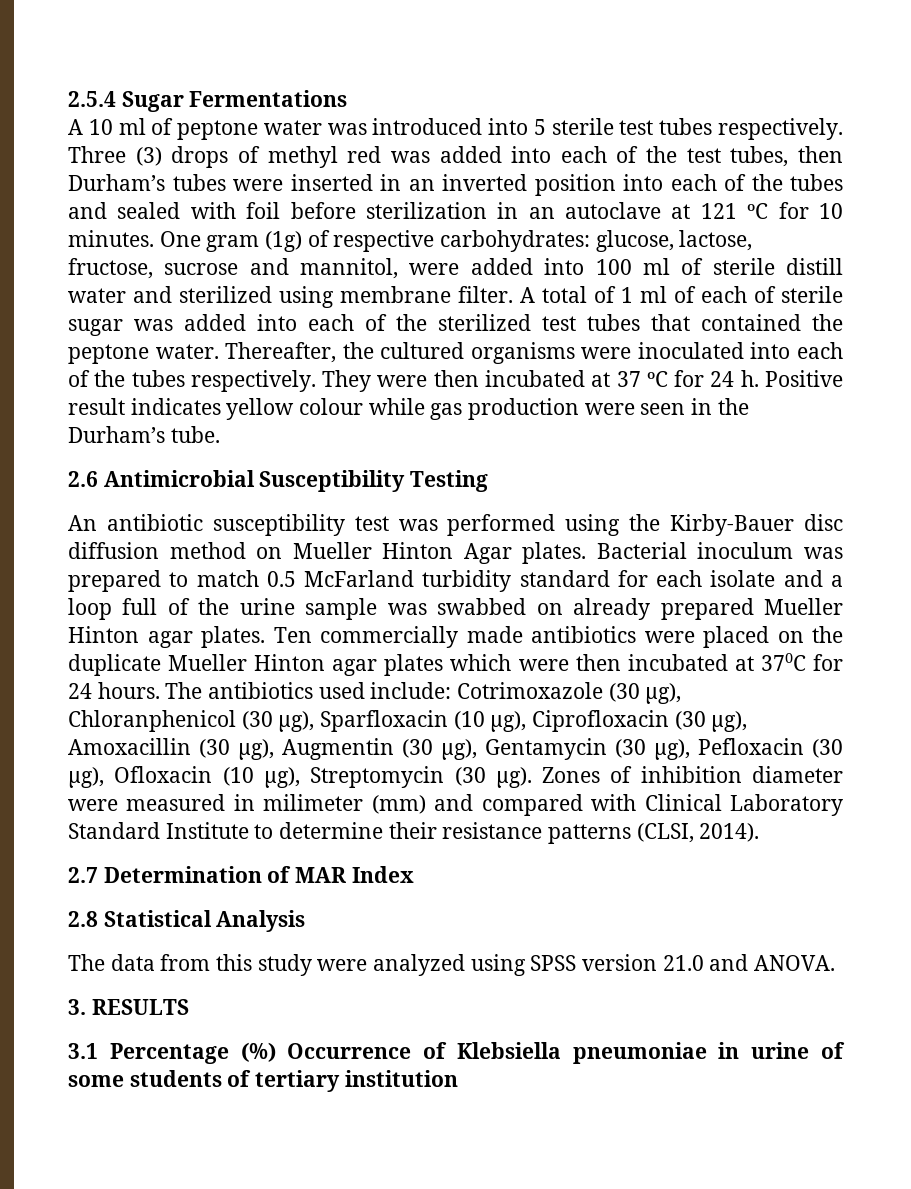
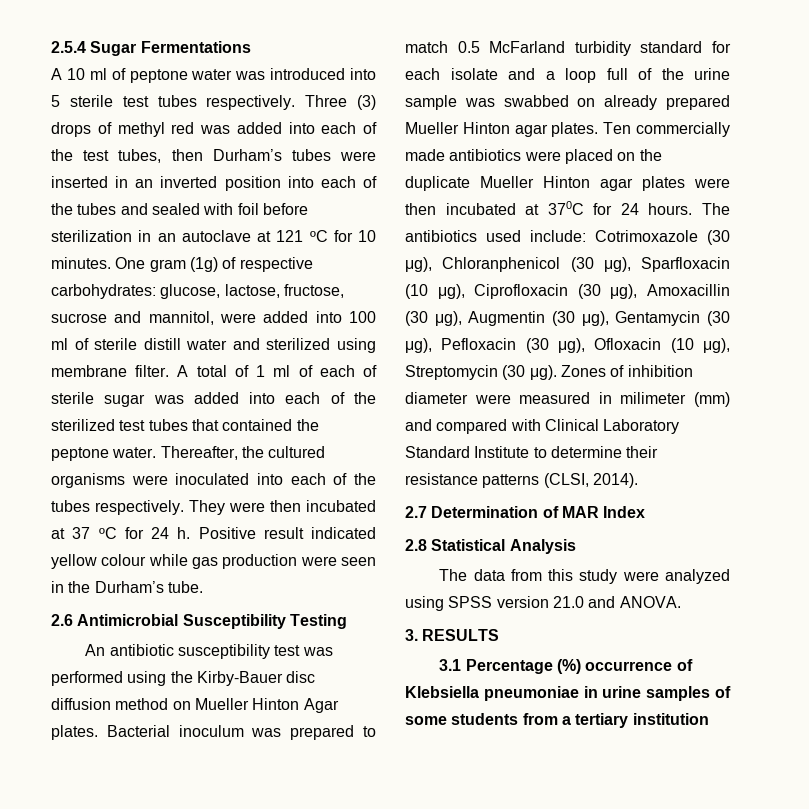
- Positive result indicates yellow colour while gas production were seen in the Durham’s tube.
+ Positive result indicated yellow colour while gas production were seen in the Durham’s tube.
- Ten commercially made antibiotics were placed on the duplicate Mueller Hinton agar plates which were then incubated at 370C for 24 hours.
+ Ten commercially made antibiotics were placed on the duplicate Mueller Hinton agar plates were then incubated at 370C for 24 hours.
- 3.1 Percentage (%) Occurrence of Klebsiella pneumoniae in urine of some students of tertiary institution
+ 3.1 Percentage (%) occurrence of Klebsiella pneumoniae in urine samples of some students from a tertiary institution

